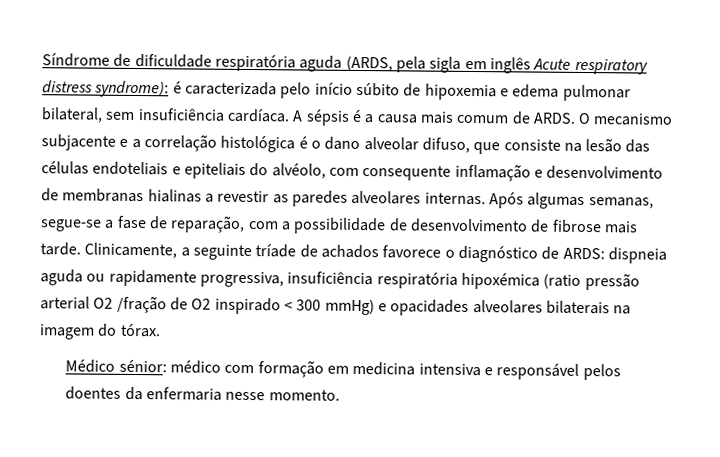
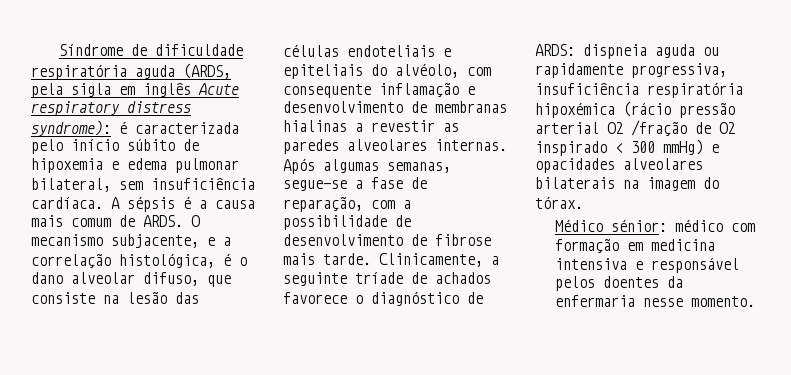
- O mecanismo subjacente e a correlação histológica é o dano alveolar difuso, que consiste na lesão das células endoteliais e epiteliais do alvéolo, com consequente inflamação e desenvolvimento de membranas hialinas a revestir as paredes alveolares internas.
+ O mecanismo subjacente, e a correlação histológica, é o dano alveolar difuso, que consiste na lesão das células endoteliais e epiteliais do alvéolo, com consequente inflamação e desenvolvimento de membranas hialinas a revestir as paredes alveolares internas.
- Clinicamente, a seguinte tríade de achados favorece o diagnóstico de ARDS: dispneia aguda ou rapidamente progressiva, insuficiência respiratória hipoxémica (ratio pressão arterial O2 /fração de O2 inspirado < 300 mmHg) e opacidades alveolares bilaterais na imagem do tórax.
+ Clinicamente, a seguinte tríade de achados favorece o diagnóstico de ARDS: dispneia aguda ou rapidamente progressiva, insuficiência respiratória hipoxémica (rácio pressão arterial O2 /fração de O2 inspirado < 300 mmHg) e opacidades alveolares bilaterais na imagem do tórax.

